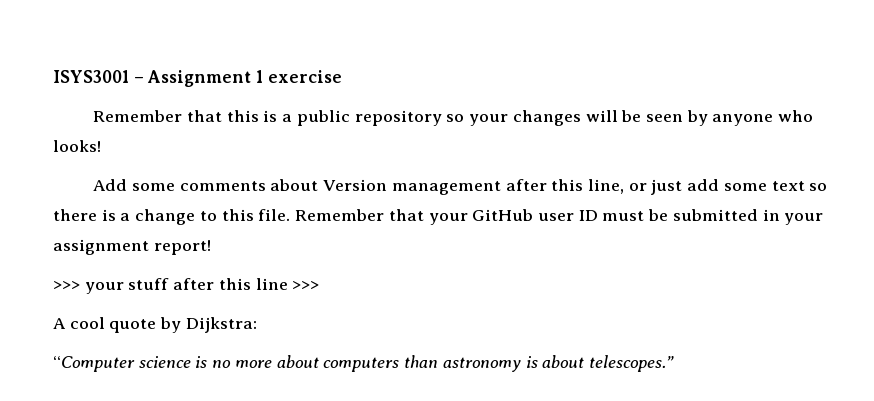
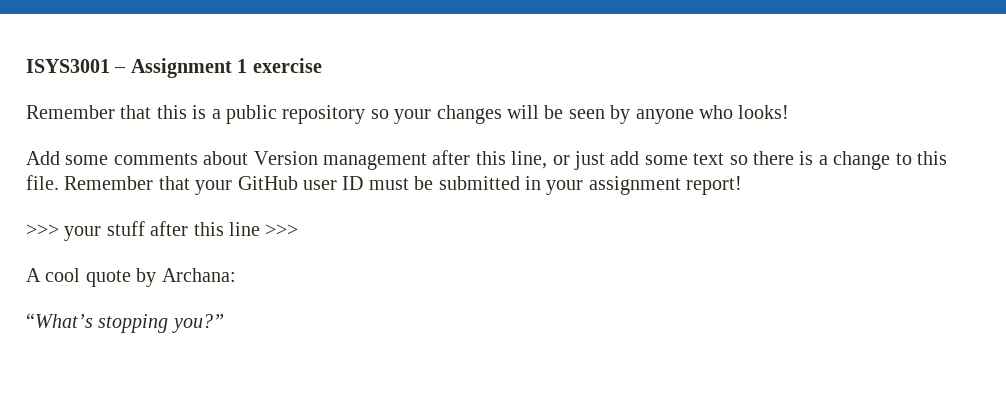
- A cool quote by Dijkstra:
- “Computer science is no more about computers than astronomy is about telescopes.”
+ A cool quote by Archana:
+ “What’s stopping you?”

